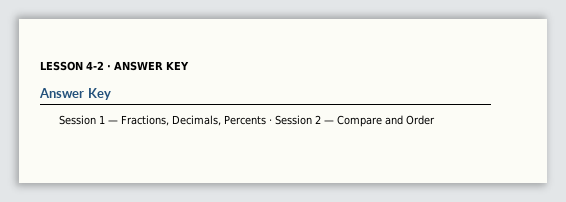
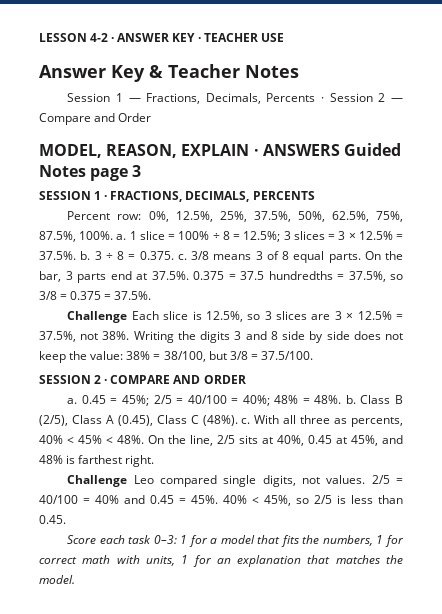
- LESSON 4-2 · ANSWER KEY
+ LESSON 4-2 · ANSWER KEY · TEACHER USE
- Answer Key
+ Answer Key & Teacher Notes
+ MODEL, REASON, EXPLAIN · ANSWERS Guided Notes page 3
+ SESSION 1 · FRACTIONS, DECIMALS, PERCENTS
+ Percent row: 0%, 12.5%, 25%, 37.5%, 50%, 62.5%, 75%, 87.5%, 100%. a. 1 slice = 100% ÷ 8 = 12.5%; 3 slices = 3 × 12.5% = 37.5%. b. 3 ÷ 8 = 0.375. c. 3/8 means 3 of 8 equal parts. On the bar, 3 parts end at 37.5%. 0.375 = 37.5 hundredths = 37.5%, so 3/8 = 0.375 = 37.5%.
+ Challenge Each slice is 12.5%, so 3 slices are 3 × 12.5% = 37.5%, not 38%. Writing the digits 3 and 8 side by side does not keep the value: 38% = 38/100, but 3/8 = 37.5/100.
+ SESSION 2 · COMPARE AND ORDER
+ a. 0.45 = 45%; 2/5 = 40/100 = 40%; 48% = 48%. b. Class B (2/5), Class A (0.45), Class C (48%). c. With all three as percents, 40% < 45% < 48%. On the line, 2/5 sits at 40%, 0.45 at 45%, and 48% is farthest right.
+ Challenge Leo compared single digits, not values. 2/5 = 40/100 = 40% and 0.45 = 45%. 40% < 45%, so 2/5 is less than 0.45.
+ Score each task 0–3: 1 for a model that fits the numbers, 1 for correct math with units, 1 for an explanation that matches the model.

